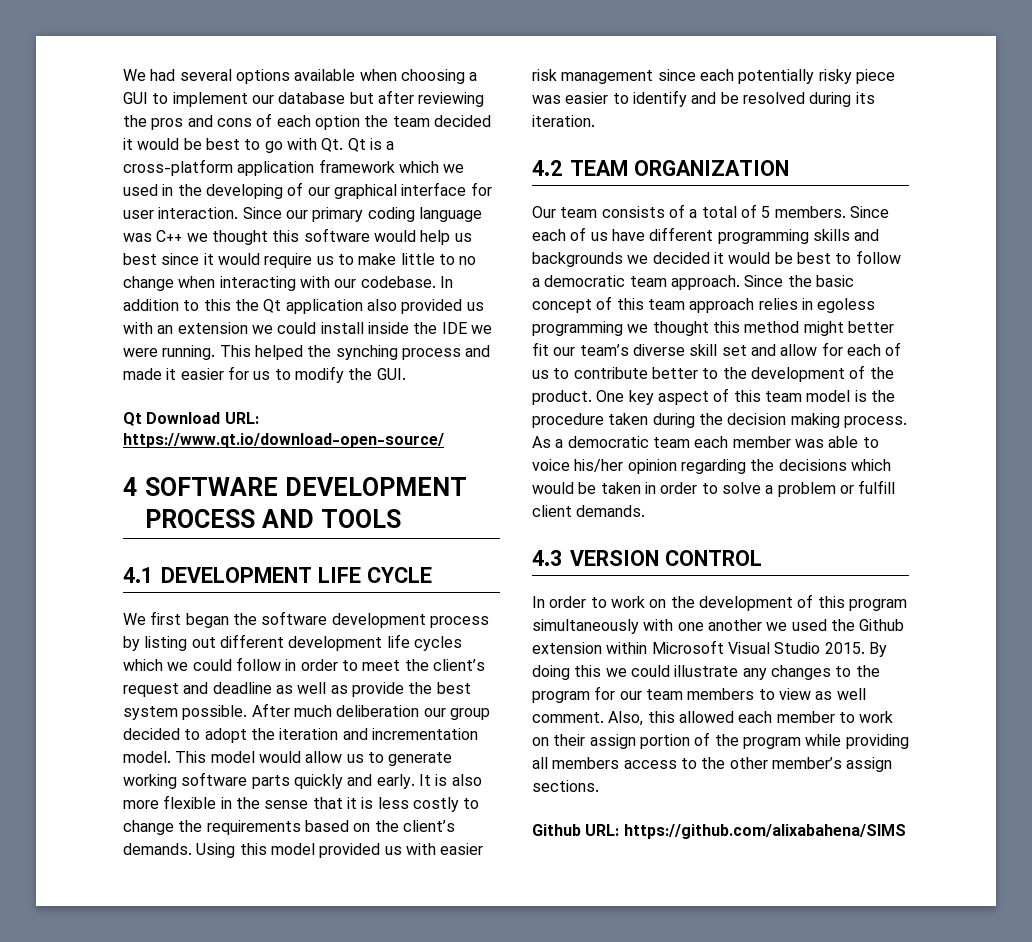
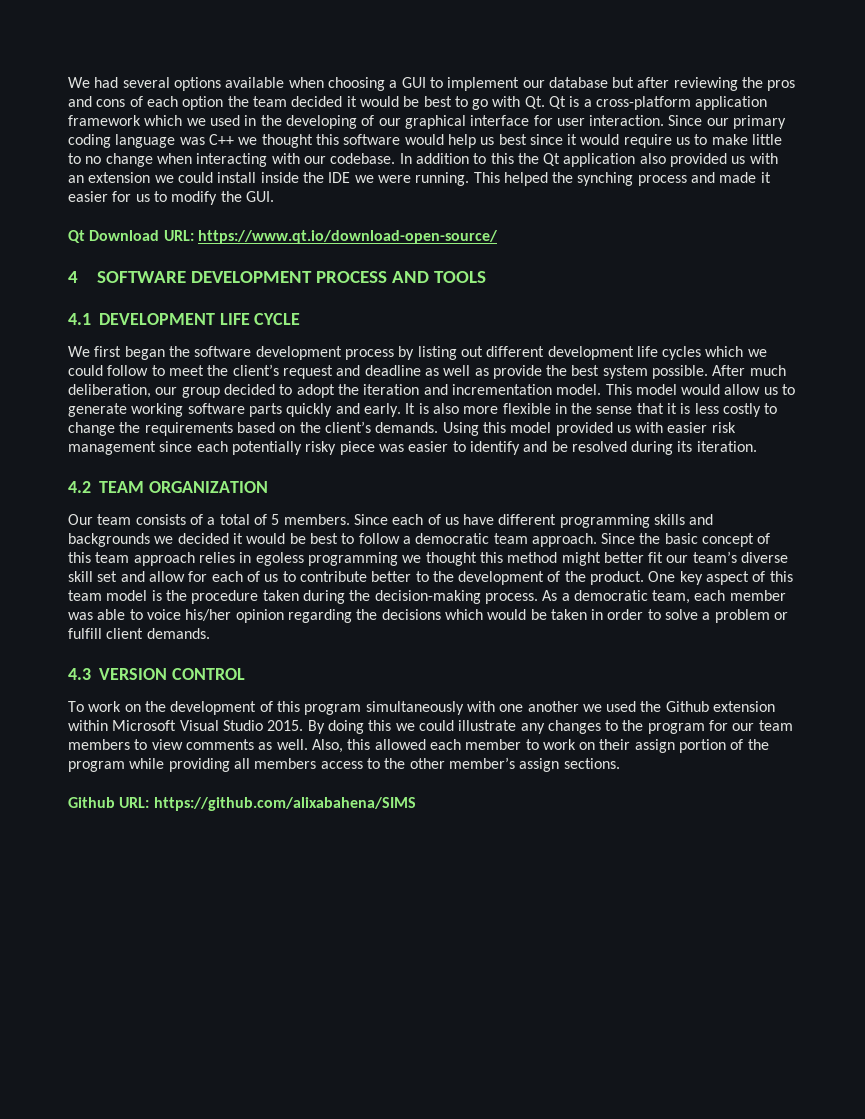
- We first began the software development process by listing out different development life cycles which we could follow in order to meet the client’s request and deadline as well as provide the best system possible.
+ We first began the software development process by listing out different development life cycles which we could follow to meet the client’s request and deadline as well as provide the best system possible.
- After much deliberation our group decided to adopt the iteration and incrementation model.
+ After much deliberation, our group decided to adopt the iteration and incrementation model.
- One key aspect of this team model is the procedure taken during the decision making process.
+ One key aspect of this team model is the procedure taken during the decision-making process.
- As a democratic team each member was able to voice his/her opinion regarding the decisions which would be taken in order to solve a problem or fulfill client demands.
+ As a democratic team, each member was able to voice his/her opinion regarding the decisions which would be taken in order to solve a problem or fulfill client demands.
- In order to work on the development of this program simultaneously with one another we used the Github extension within Microsoft Visual Studio 2015.
+ To work on the development of this program simultaneously with one another we used the Github extension within Microsoft Visual Studio 2015.
- By doing this we could illustrate any changes to the program for our team members to view as well comment.
+ By doing this we could illustrate any changes to the program for our team members to view comments as well.

